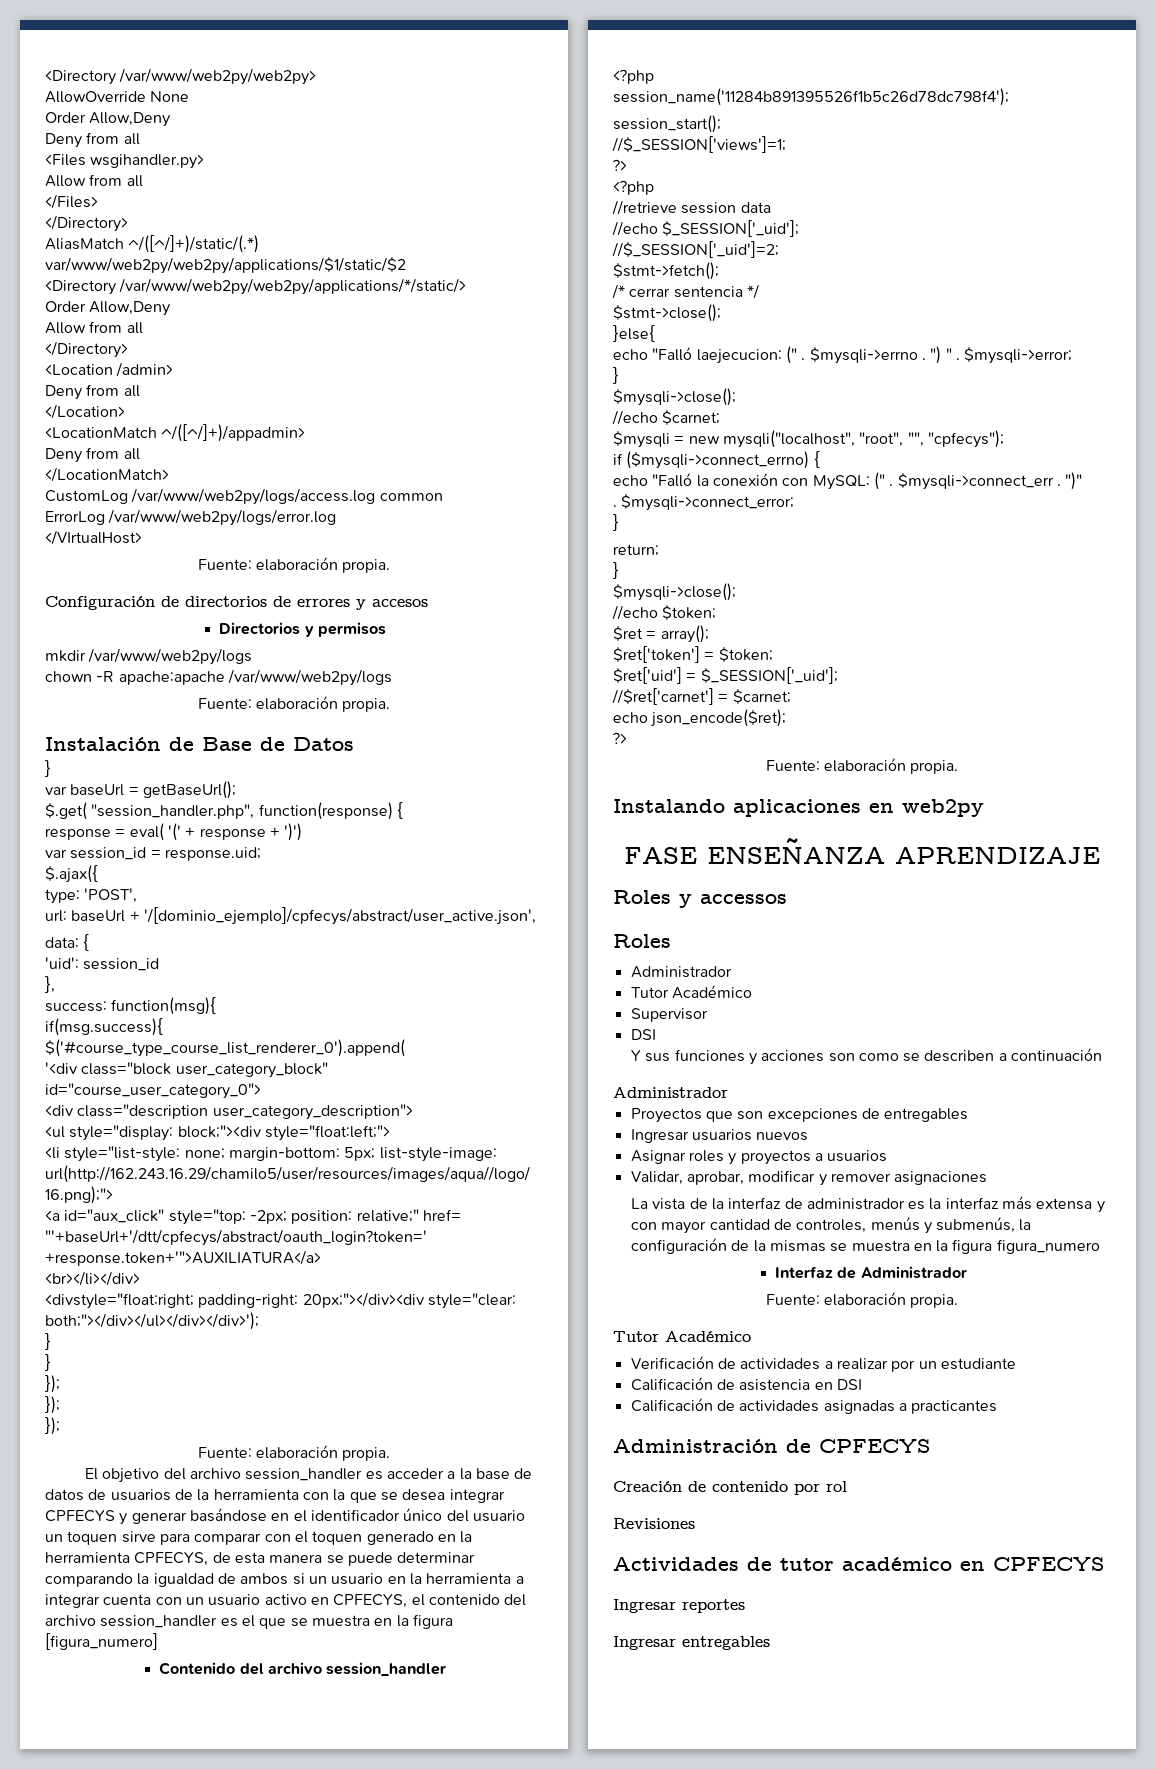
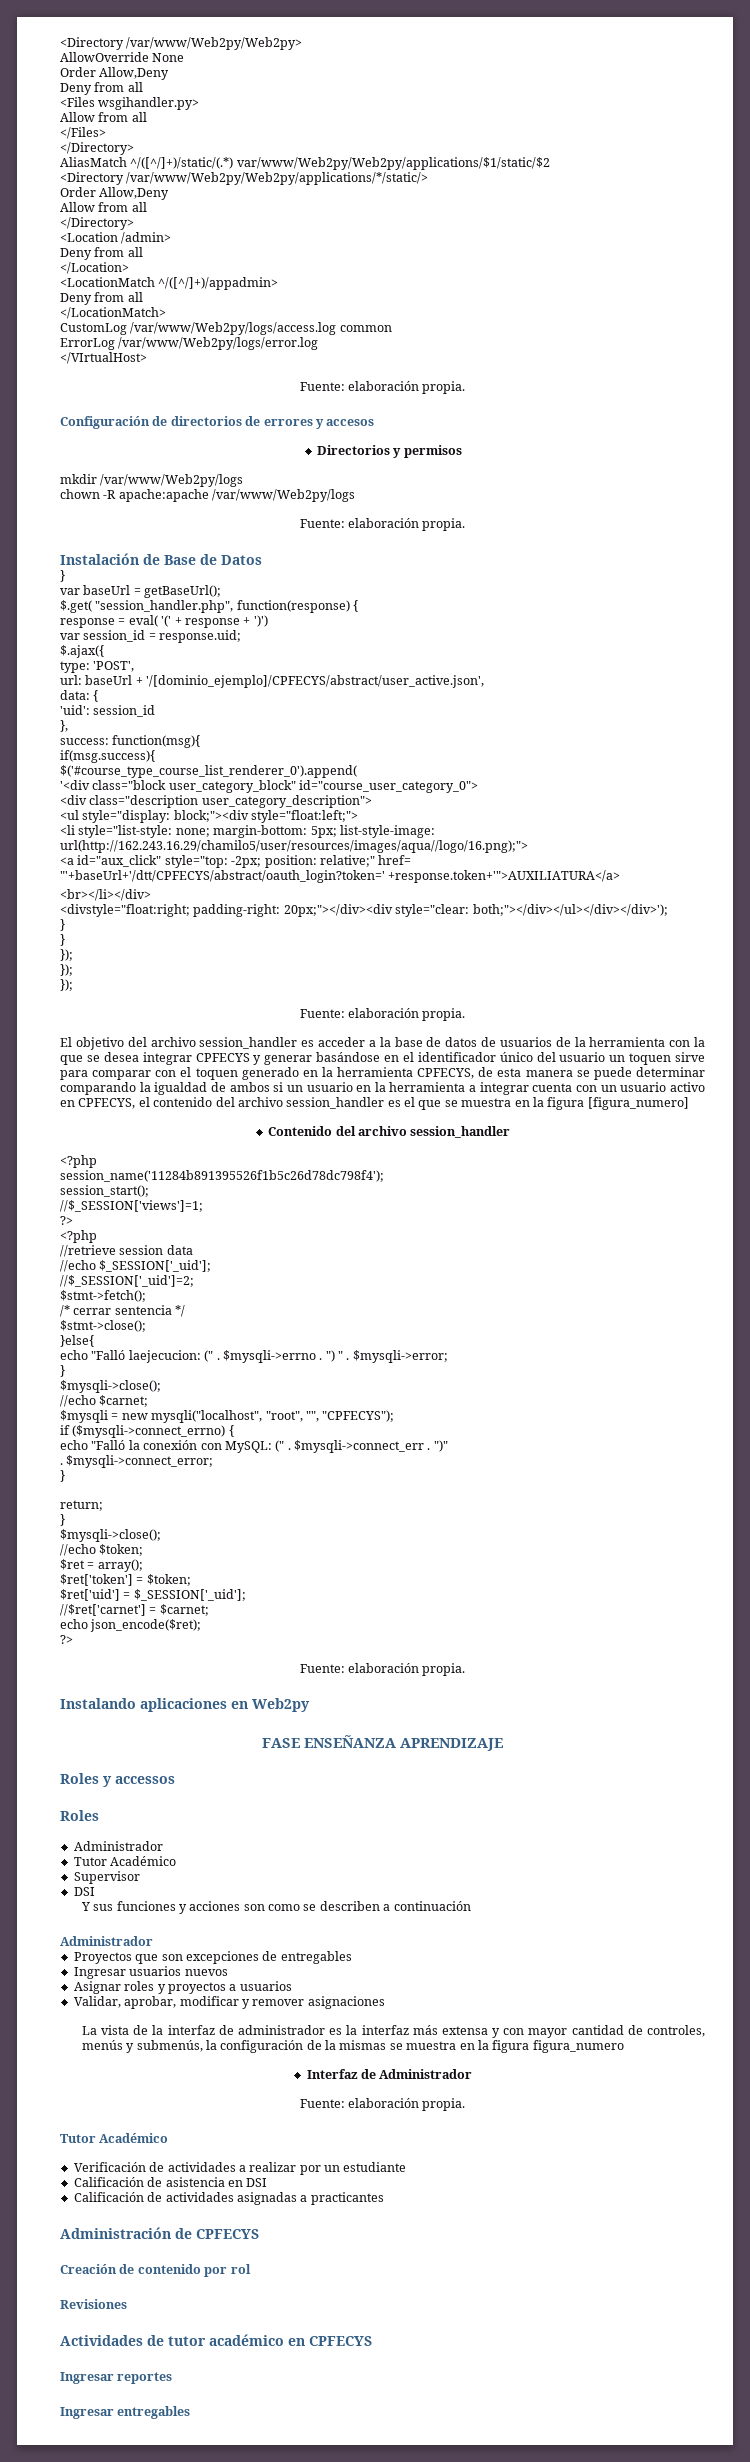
- <Directory /var/www/web2py/web2py>
+ <Directory /var/www/Web2py/Web2py>
- AliasMatch ^/([^/]+)/static/(.*) var/www/web2py/web2py/applications/$1/static/$2
- <Directory /var/www/web2py/web2py/applications/*/static/>
+ AliasMatch ^/([^/]+)/static/(.*) var/www/Web2py/Web2py/applications/$1/static/$2
+ <Directory /var/www/Web2py/Web2py/applications/*/static/>
- CustomLog /var/www/web2py/logs/access.log common
+ CustomLog /var/www/Web2py/logs/access.log common
- ErrorLog /var/www/web2py/logs/error.log
+ ErrorLog /var/www/Web2py/logs/error.log
- mkdir /var/www/web2py/logs
+ mkdir /var/www/Web2py/logs
- chown -R apache:apache /var/www/web2py/logs
+ chown -R apache:apache /var/www/Web2py/logs
- url: baseUrl + '/[dominio_ejemplo]/cpfecys/abstract/user_active.json',
+ url: baseUrl + '/[dominio_ejemplo]/CPFECYS/abstract/user_active.json',
- <a id="aux_click" style="top: -2px; position: relative;" href= "'+baseUrl+'/dtt/cpfecys/abstract/oauth_login?token=' +response.token+'">AUXILIATURA</a>
+ <a id="aux_click" style="top: -2px; position: relative;" href= "'+baseUrl+'/dtt/CPFECYS/abstract/oauth_login?token=' +response.token+'">AUXILIATURA</a>
- $mysqli = new mysqli("localhost", "root", "", "cpfecys");
+ $mysqli = new mysqli("localhost", "root", "", "CPFECYS");
- Instalando aplicaciones en web2py
+ Instalando aplicaciones en Web2py

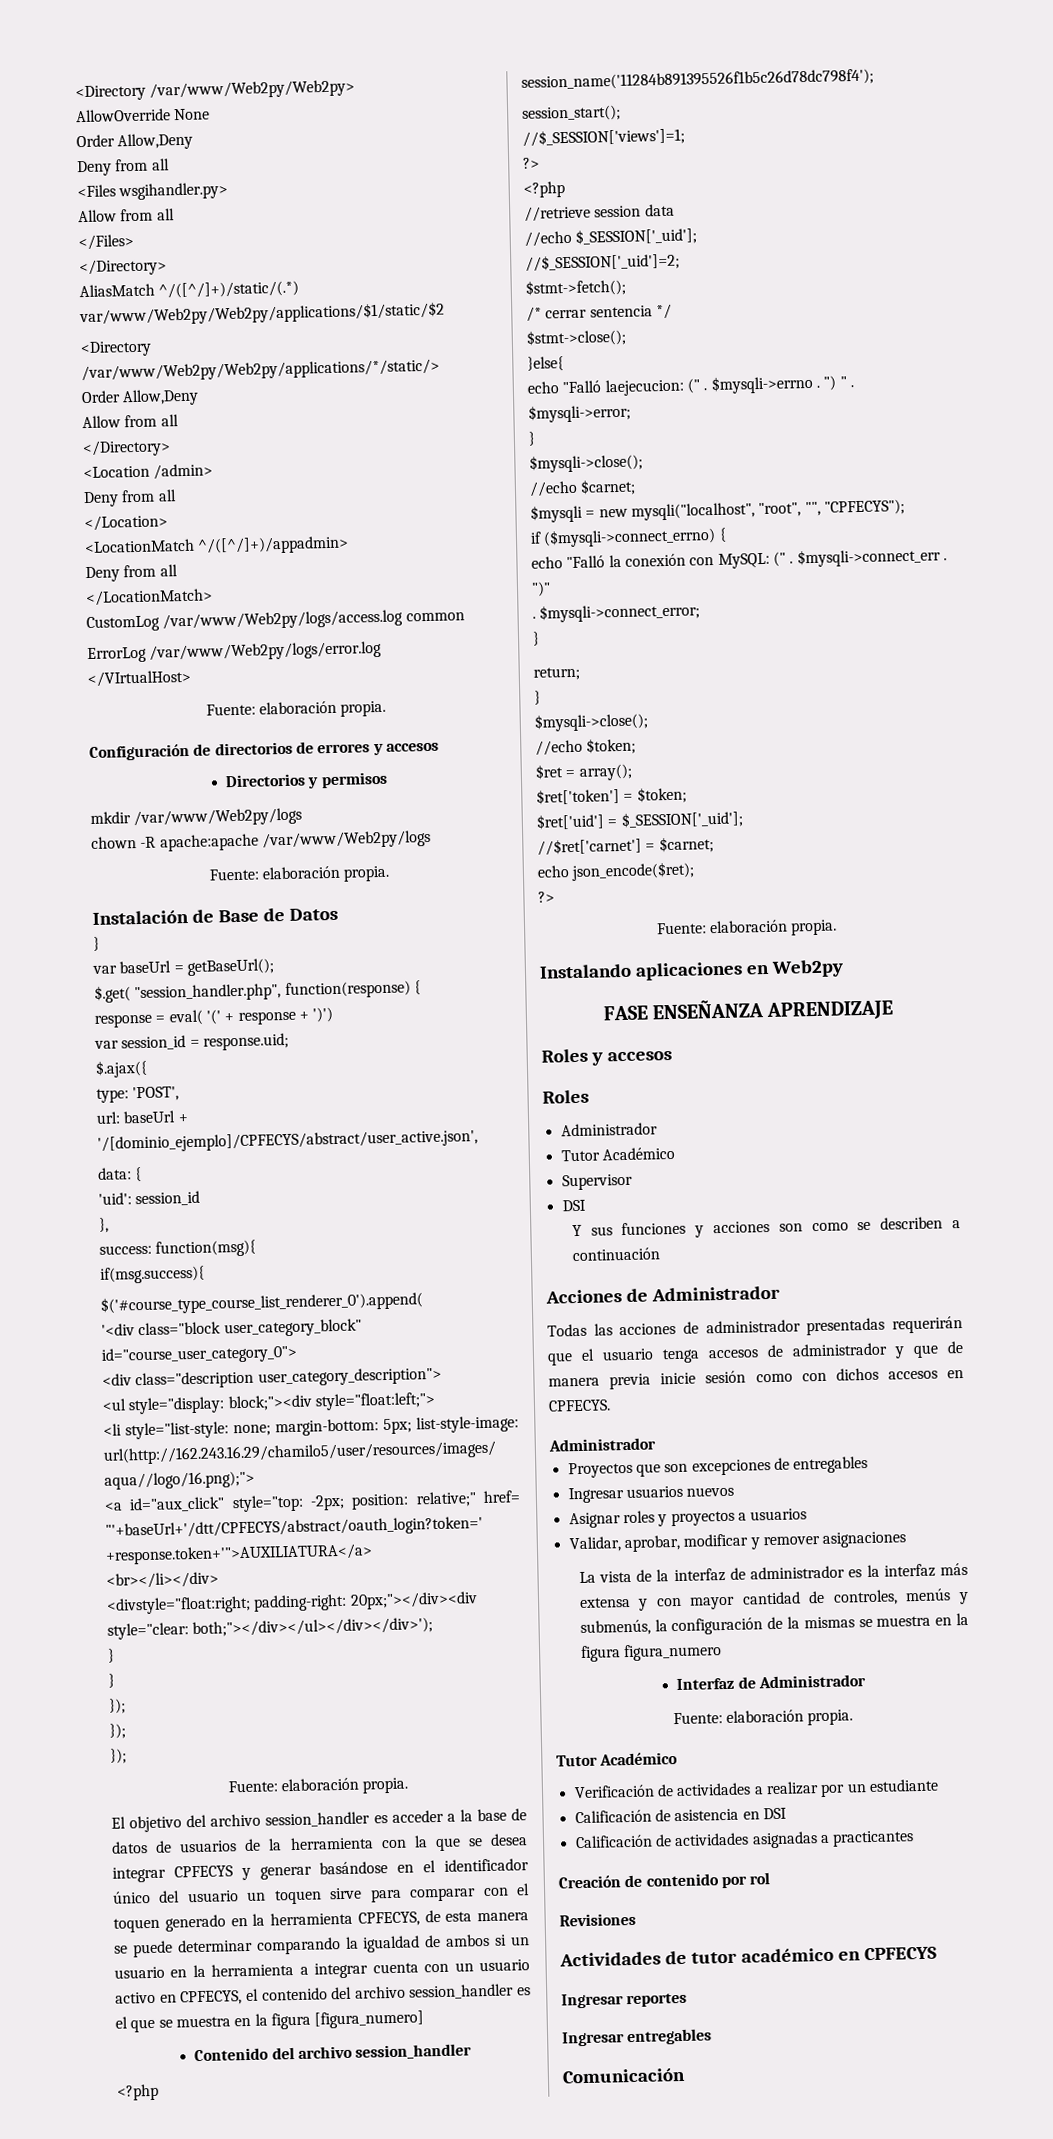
- Roles y accessos
+ Roles y accesos
+ Acciones de Administrador
+ Todas las acciones de administrador presentadas requerirán que el usuario tenga accesos de administrador y que de manera previa inicie sesión como con dichos accesos en CPFECYS.
- Administración de CPFECYS
+ Comunicación

